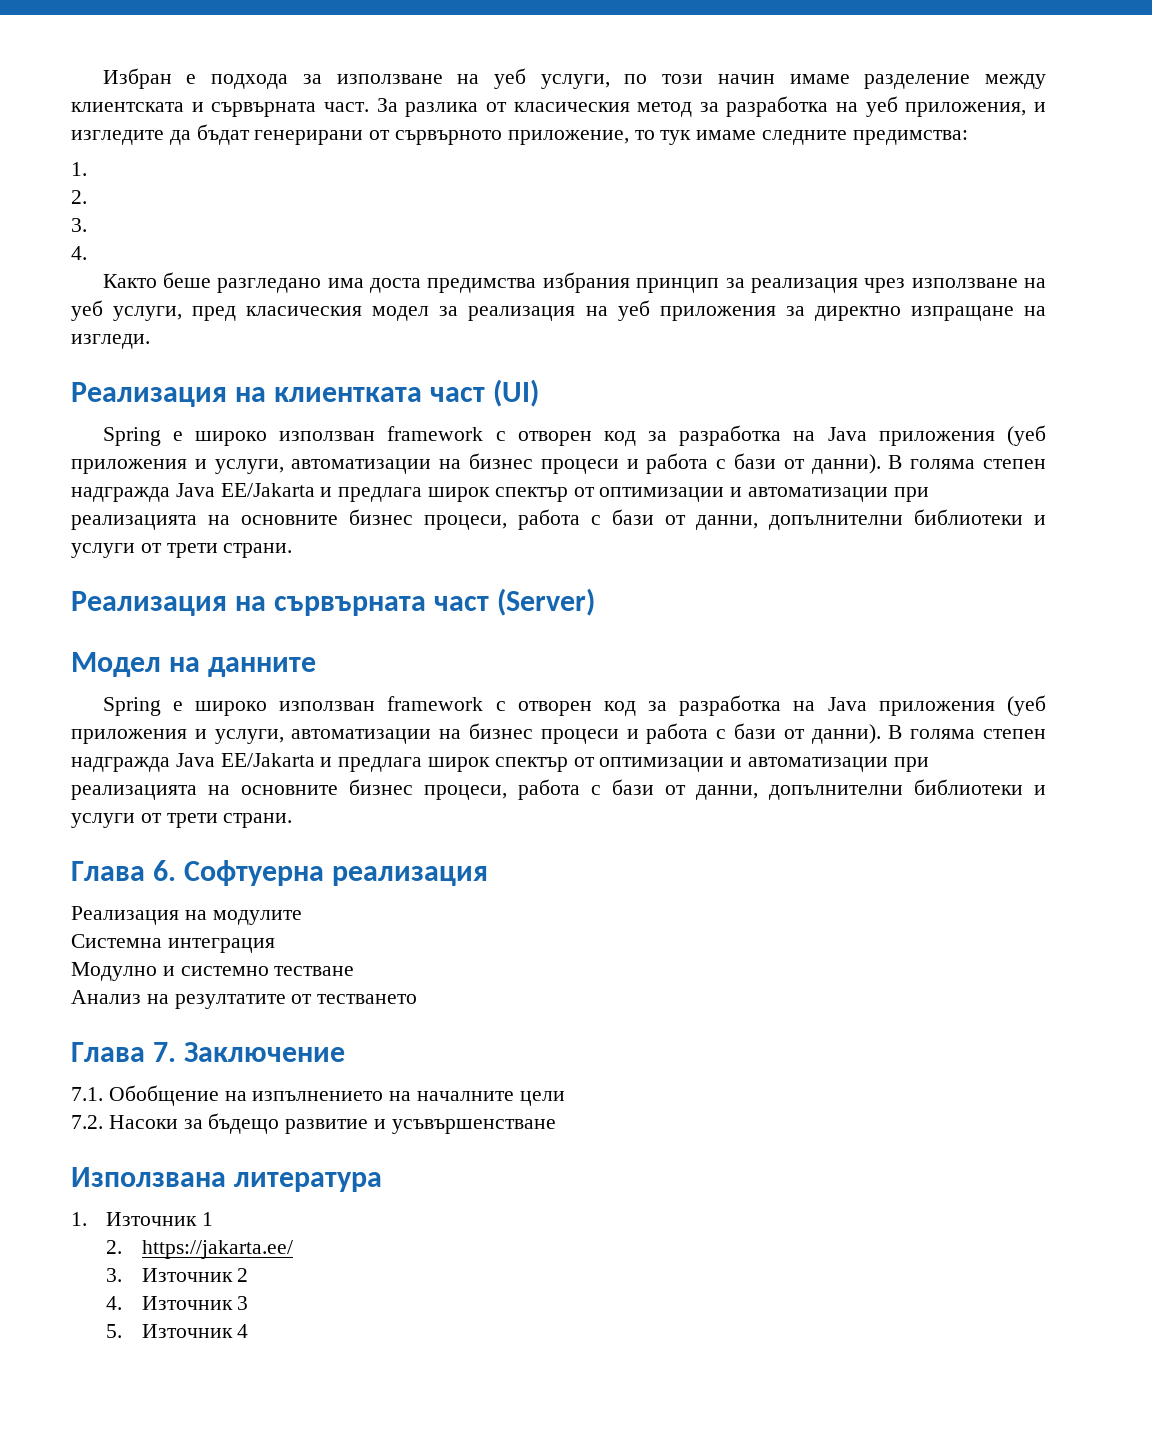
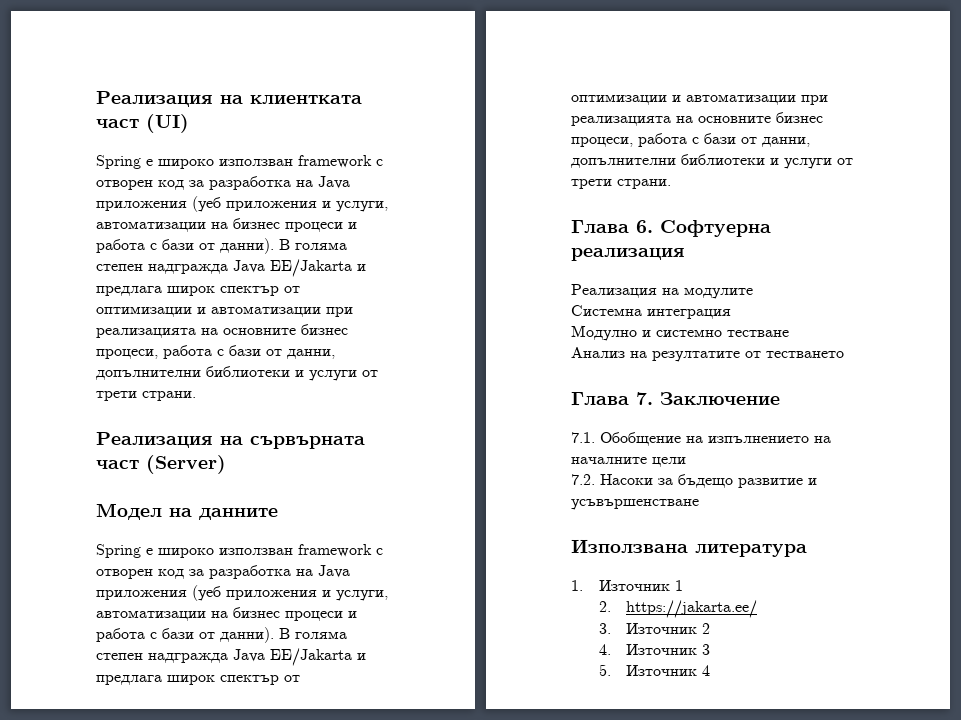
- Избран е подхода за използване на уеб услуги, по този начин имаме разделение между клиентската и сървърната част. За разлика от класическия метод за разработка на уеб приложения, и изгледите да бъдат генерирани от сървърното приложение, то тук имаме следните предимства:
- 1.
- 2.
- 3.
- 4.
- Както беше разгледано има доста предимства избрания принцип за реализация чрез използване на уеб услуги, пред класическия модел за реализация на уеб приложения за директно изпращане на изгледи.

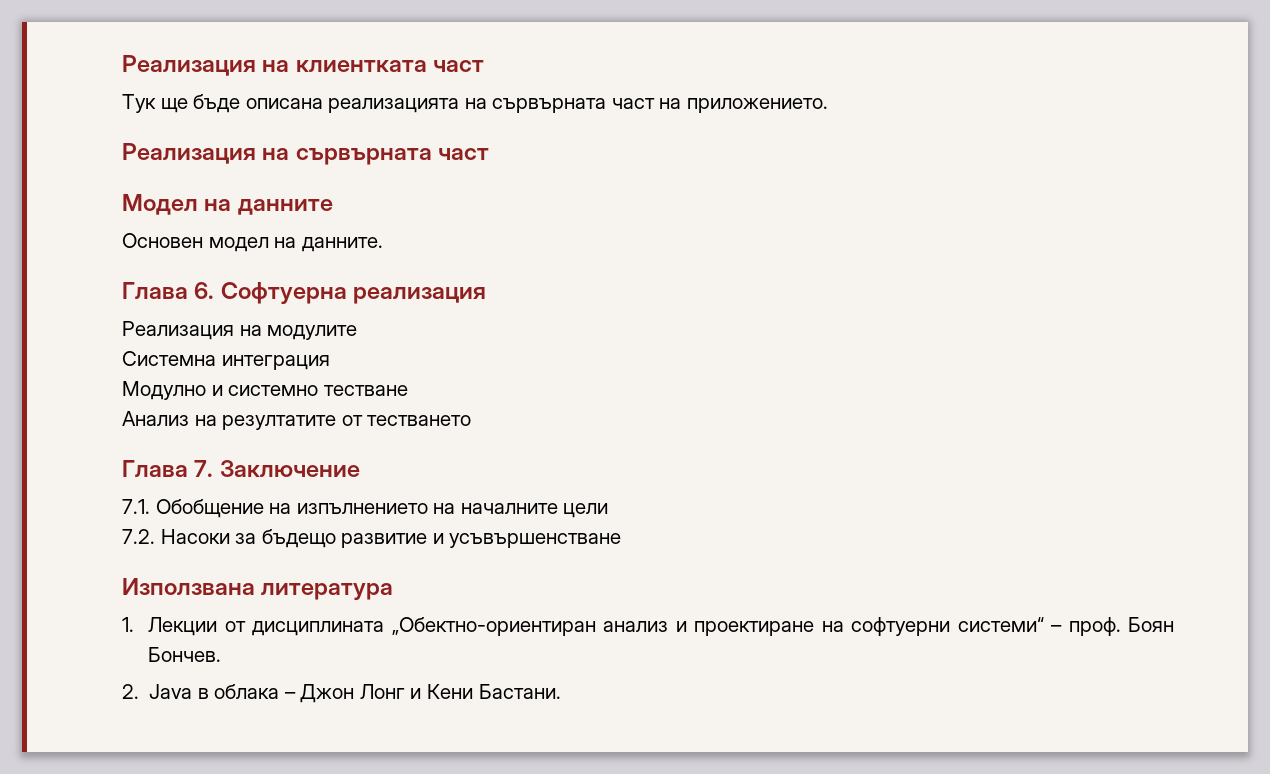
- Реализация на клиентката част (UI)
- Spring e широко използван framework с отворен код за разработка на Java приложения (уеб приложения и услуги, автоматизации на бизнес процеси и работа с бази от данни). В голяма степен надгражда Java EE/Jakarta и предлага широк спектър от оптимизации и автоматизации при реализацията на основните бизнес процеси, работа с бази от данни, допълнителни библиотеки и услуги от трети страни.
+ Реализация на клиентката част
+ Тук ще бъде описана реализацията на сървърната част на приложението.
- Реализация на сървърната част (Server)
+ Реализация на сървърната част
  Модел на данните
- Spring e широко използван framework с отворен код за разработка на Java приложения (уеб приложения и услуги, автоматизации на бизнес процеси и работа с бази от данни). В голяма степен надгражда Java EE/Jakarta и предлага широк спектър от оптимизации и автоматизации при реализацията на основните бизнес процеси, работа с бази от данни, допълнителни библиотеки и услуги от трети страни.
+ Основен модел на данните.
- 1. Източник 1
- 2. https://jakarta.ee/
- 3. Източник 2
- 4. Източник 3
- 5. Източник 4
+ 1. Лекции от дисциплината „Обектно-ориентиран анализ и проектиране на софтуерни системи“ – проф. Боян Бончев.
+ 2. Java в облака – Джон Лонг и Кени Бастани.

